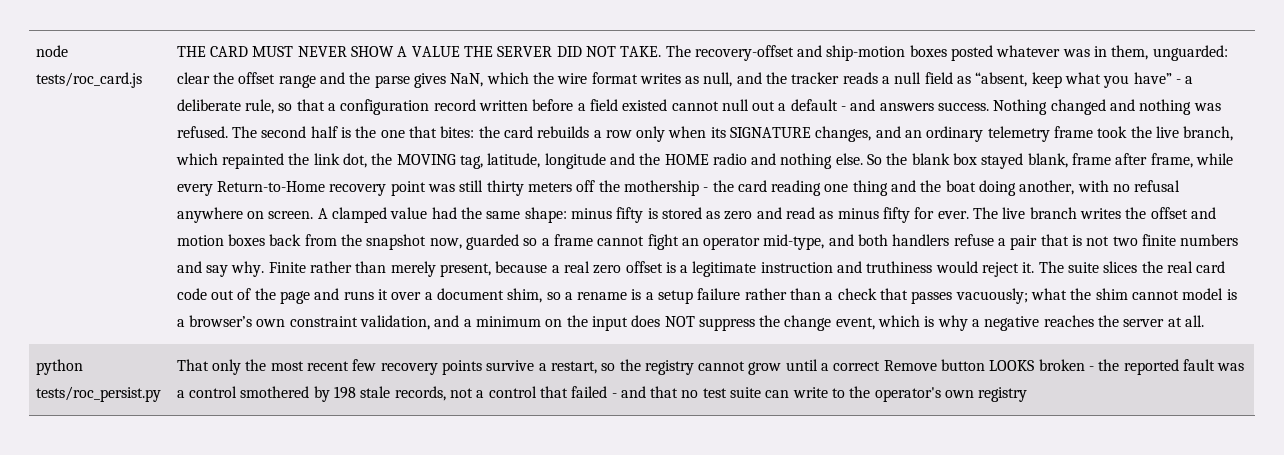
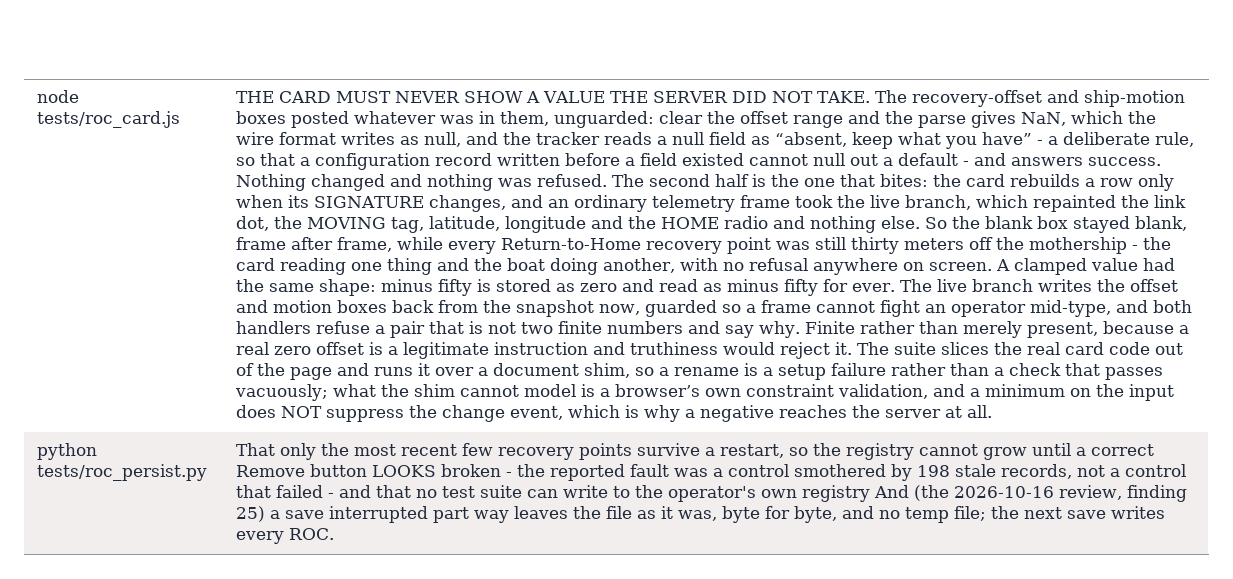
- That only the most recent few recovery points survive a restart, so the registry cannot grow until a correct Remove button LOOKS broken - the reported fault was a control smothered by 198 stale records, not a control that failed - and that no test suite can write to the operator's own registry
+ That only the most recent few recovery points survive a restart, so the registry cannot grow until a correct Remove button LOOKS broken - the reported fault was a control smothered by 198 stale records, not a control that failed - and that no test suite can write to the operator's own registry And (the 2026-10-16 review, finding 25) a save interrupted part way leaves the file as it was, byte for byte, and no temp file; the next save writes every ROC.

